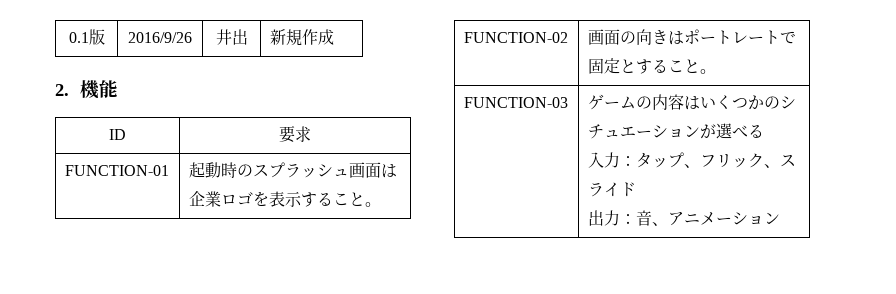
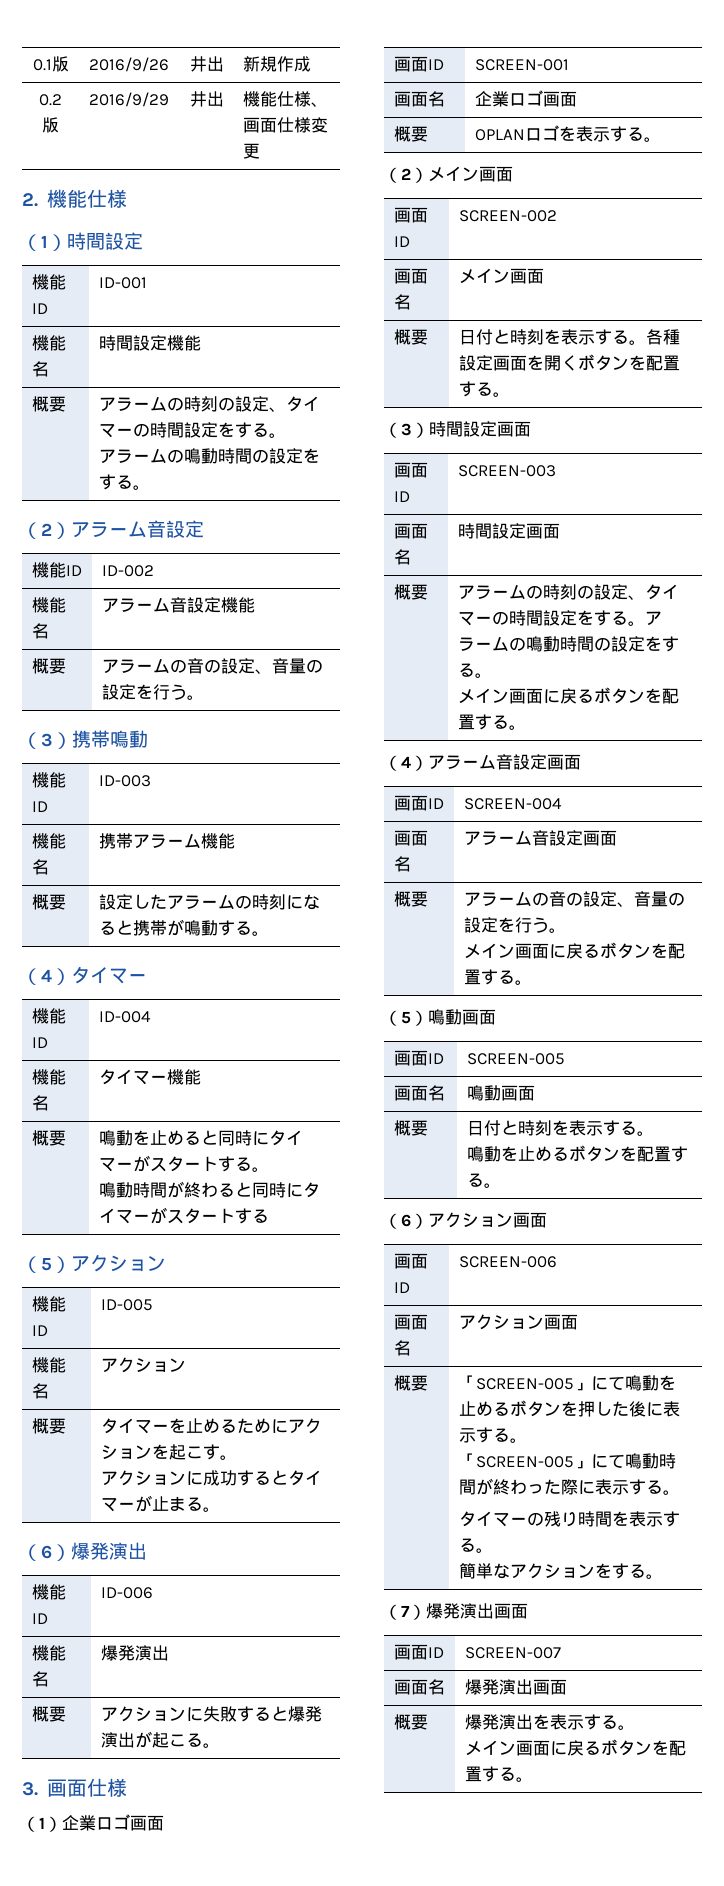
- 2.機能
- ID | 要求
- FUNCTION-01 | 起動時のスプラッシュ画面は企業ロゴを表示すること。
- FUNCTION-02 | 画面の向きはポートレートで固定とすること。
- FUNCTION-03 | ゲームの内容はいくつかのシチュエーションが選べる
- 入力：タップ、フリック、スライド
- 出力：音、アニメーション
+ 0.2版 | 2016/9/29 | 井出 | 機能仕様、画面仕様変更
+ 2.機能仕様
+ （1）時間設定
+ 機能ID | ID-001
+ 機能名 | 時間設定機能
+ 概要 | アラームの時刻の設定、タイマーの時間設定をする。
+ アラームの鳴動時間の設定をする。
+ （2）アラーム音設定
+ 機能ID | ID-002
+ 機能名 | アラーム音設定機能
+ 概要 | アラームの音の設定、音量の設定を行う。
+ （3）携帯鳴動
+ 機能ID | ID-003
+ 機能名 | 携帯アラーム機能
+ 概要 | 設定したアラームの時刻になると携帯が鳴動する。
+ （4）タイマー
+ 機能ID | ID-004
+ 機能名 | タイマー機能
+ 概要 | 鳴動を止めると同時にタイマーがスタートする。
+ 鳴動時間が終わると同時にタイマーがスタートする
+ （5）アクション
+ 機能ID | ID-005
+ 機能名 | アクション
+ 概要 | タイマーを止めるためにアクションを起こす。
+ アクションに成功するとタイマーが止まる。
+ （6）爆発演出
+ 機能ID | ID-006
+ 機能名 | 爆発演出
+ 概要 | アクションに失敗すると爆発演出が起こる。
+ 3.画面仕様
+ （1）企業ロゴ画面
+ 画面ID | SCREEN-001
+ 画面名 | 企業ロゴ画面
+ 概要 | OPLANロゴを表示する。
+ （2）メイン画面
+ 画面ID | SCREEN-002
+ 画面名 | メイン画面
+ 概要 | 日付と時刻を表示する。各種設定画面を開くボタンを配置する。
+ （3）時間設定画面
+ 画面ID | SCREEN-003
+ 画面名 | 時間設定画面
+ 概要 | アラームの時刻の設定、タイマーの時間設定をする。アラームの鳴動時間の設定をする。
+ メイン画面に戻るボタンを配置する。
+ （4）アラーム音設定画面
+ 画面ID | SCREEN-004
+ 画面名 | アラーム音設定画面
+ 概要 | アラームの音の設定、音量の設定を行う。
+ メイン画面に戻るボタンを配置する。
+ （5）鳴動画面
+ 画面ID | SCREEN-005
+ 画面名 | 鳴動画面
+ 概要 | 日付と時刻を表示する。
+ 鳴動を止めるボタンを配置する。
+ （6）アクション画面
+ 画面ID | SCREEN-006
+ 画面名 | アクション画面
+ 概要 | 「SCREEN-005」にて鳴動を止めるボタンを押した後に表示する。
+ 「SCREEN-005」にて鳴動時間が終わった際に表示する。
+ タイマーの残り時間を表示する。
+ 簡単なアクションをする。
+ （7）爆発演出画面
+ 画面ID | SCREEN-007
+ 画面名 | 爆発演出画面
+ 概要 | 爆発演出を表示する。
+ メイン画面に戻るボタンを配置する。

